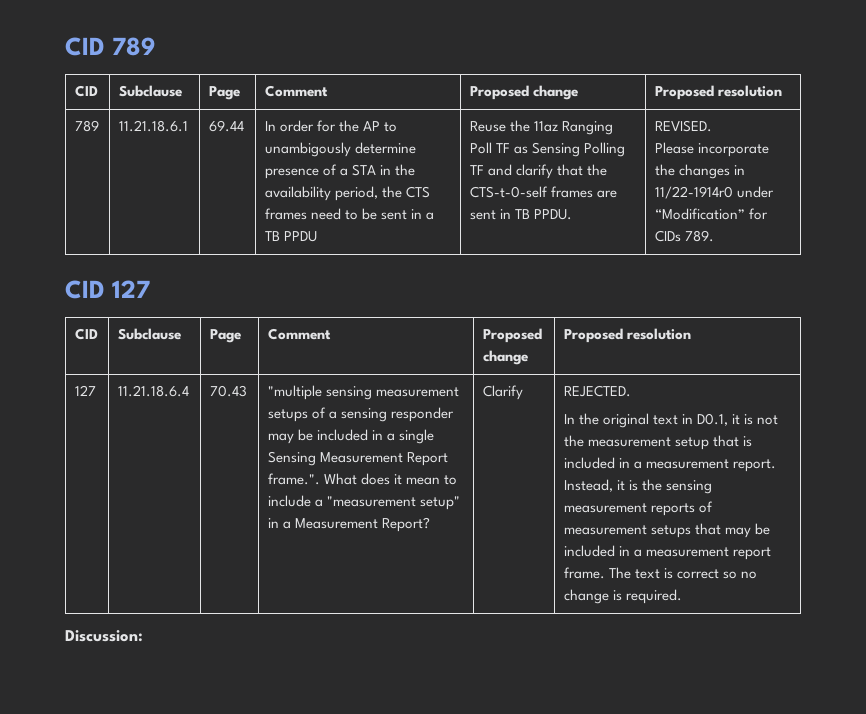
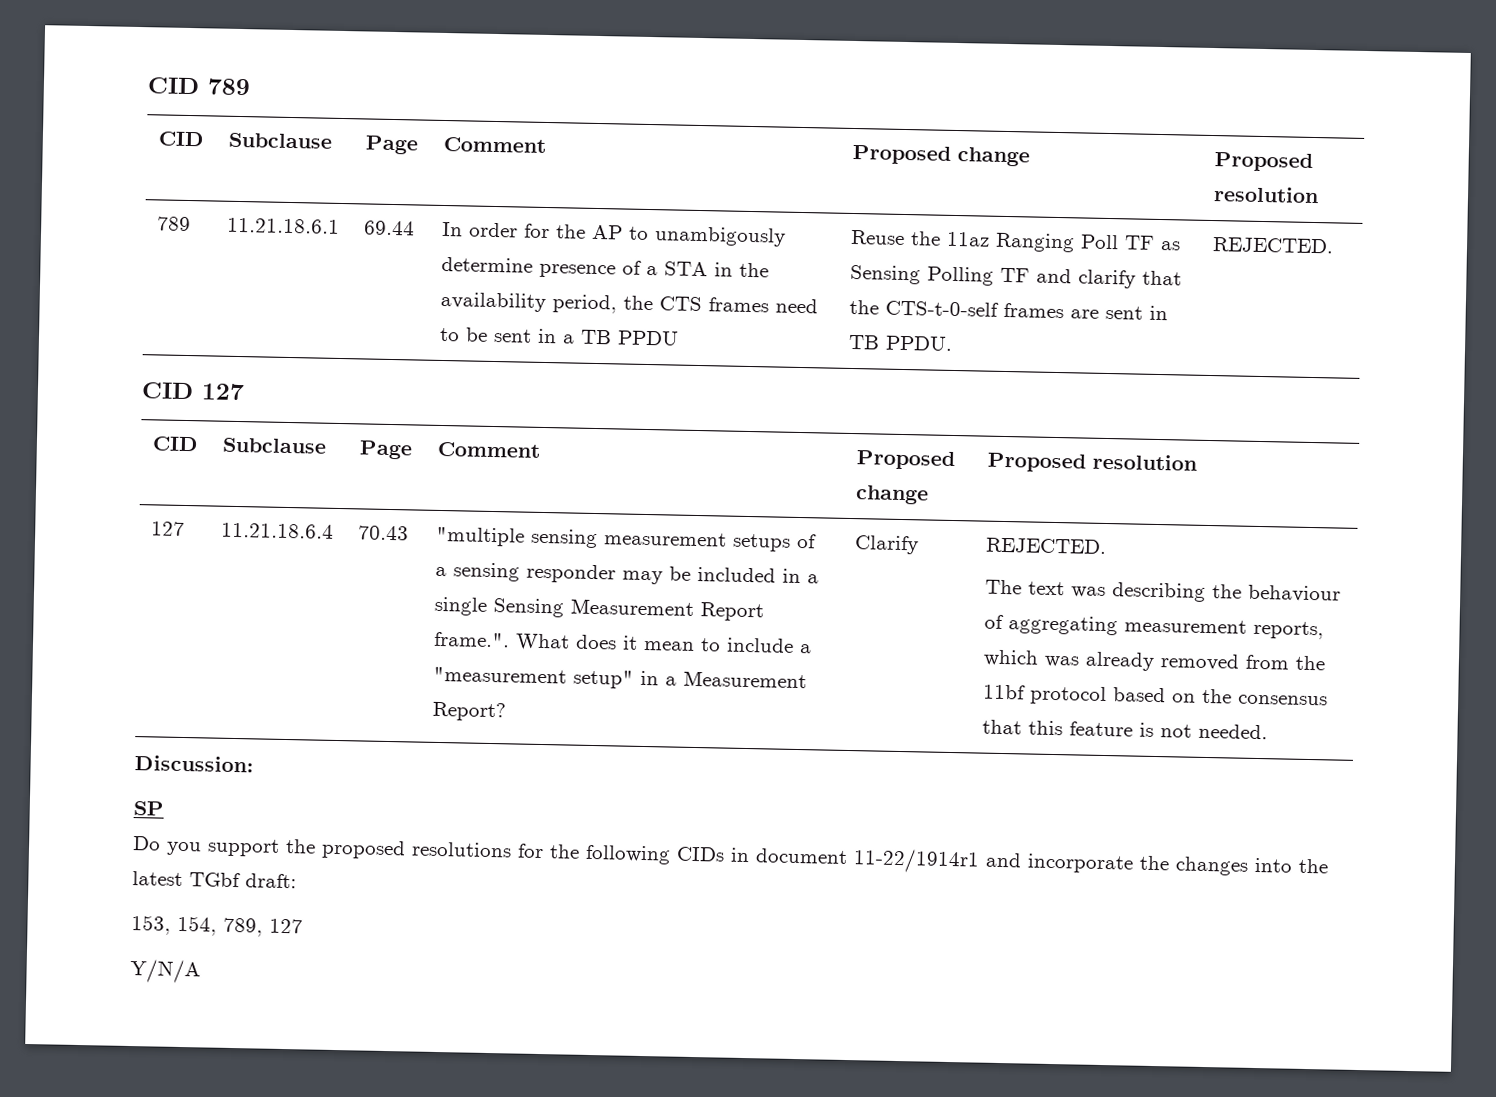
- Reuse the 11az Ranging Poll TF as Sensing Polling TF and clarify that the CTS-t-0-self frames are sent in TB PPDU. | REVISED.
- Please incorporate the changes in 11/22-1914r0 under “Modification” for CIDs 789.
+ Reuse the 11az Ranging Poll TF as Sensing Polling TF and clarify that the CTS-t-0-self frames are sent in TB PPDU. | REJECTED.
- In the original text in D0.1, it is not the measurement setup that is included in a measurement report. Instead, it is the sensing measurement reports of measurement setups that may be included in a measurement report frame. The text is correct so no change is required.
+ The text was describing the behaviour of aggregating measurement reports, which was already removed from the 11bf protocol based on the consensus that this feature is not needed.
  Discussion:
+ SP
+ Do you support the proposed resolutions for the following CIDs in document 11-22/1914r1 and incorporate the changes into the latest TGbf draft:
+ 153, 154, 789, 127
+ Y/N/A

